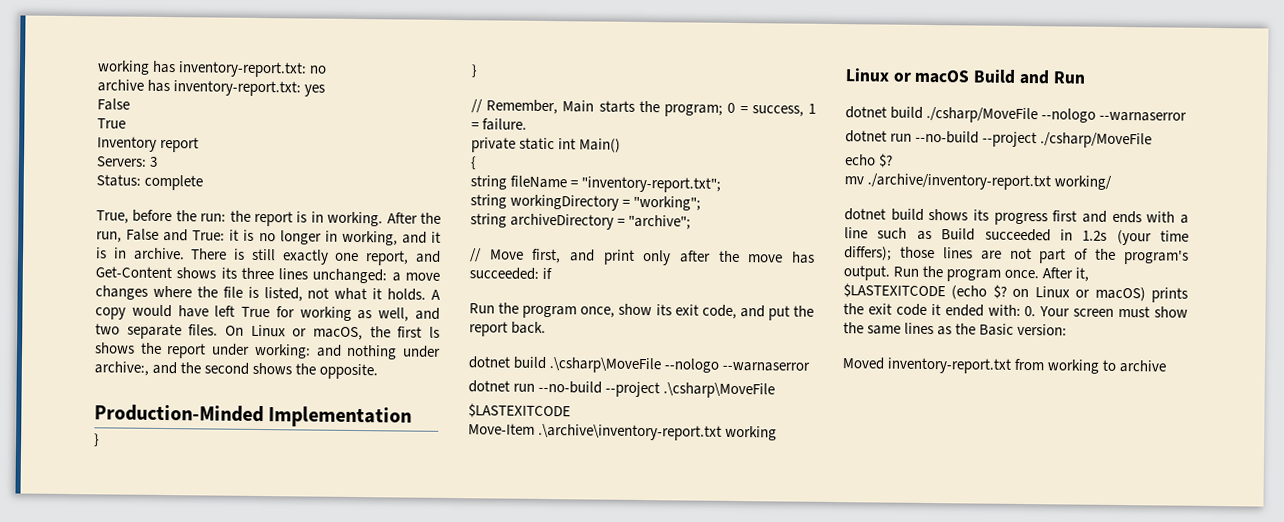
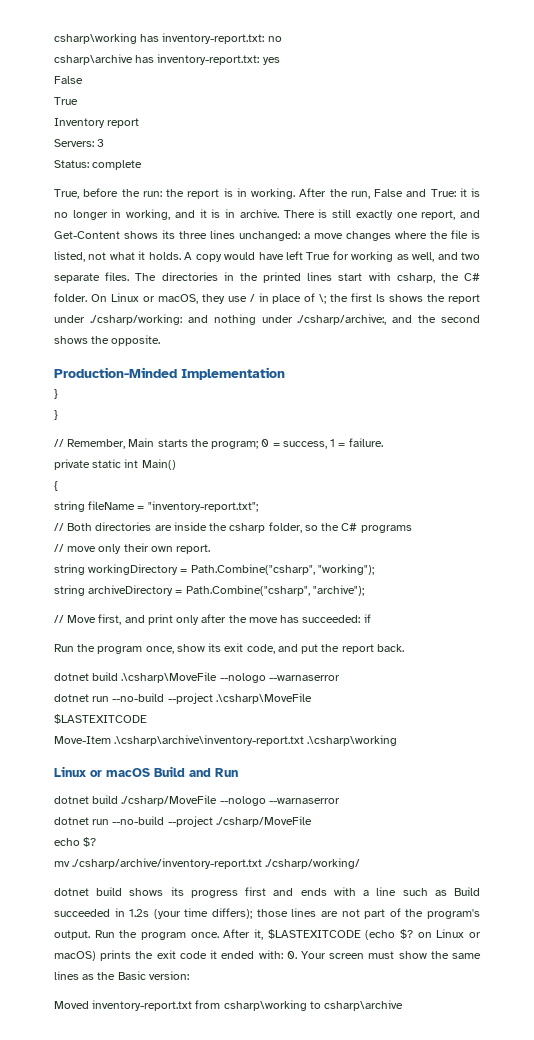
- working has inventory-report.txt: no
+ csharp\working has inventory-report.txt: no
- archive has inventory-report.txt: yes
+ csharp\archive has inventory-report.txt: yes
- On Linux or macOS, the first ls shows the report under working: and nothing under archive:, and the second shows the opposite.
+ The directories in the printed lines start with csharp, the C# folder. On Linux or macOS, they use / in place of \; the first ls shows the report under ./csharp/working: and nothing under ./csharp/archive:, and the second shows the opposite.
+ // Both directories are inside the csharp folder, so the C# programs
+ // move only their own report.
- string workingDirectory = "working";
+ string workingDirectory = Path.Combine("csharp", "working");
- string archiveDirectory = "archive";
+ string archiveDirectory = Path.Combine("csharp", "archive");
- Move-Item .\archive\inventory-report.txt working
+ Move-Item .\csharp\archive\inventory-report.txt .\csharp\working
- mv ./archive/inventory-report.txt working/
+ mv ./csharp/archive/inventory-report.txt ./csharp/working/
- Moved inventory-report.txt from working to archive
+ Moved inventory-report.txt from csharp\working to csharp\archive

